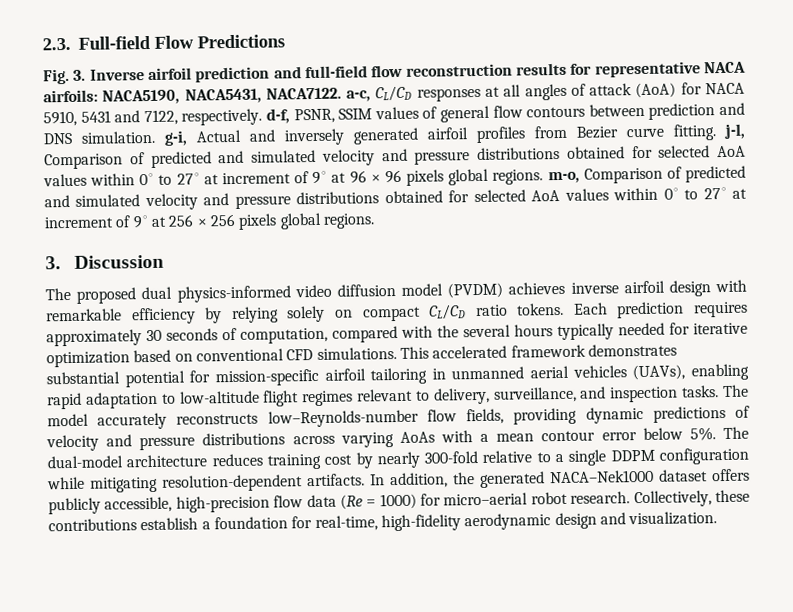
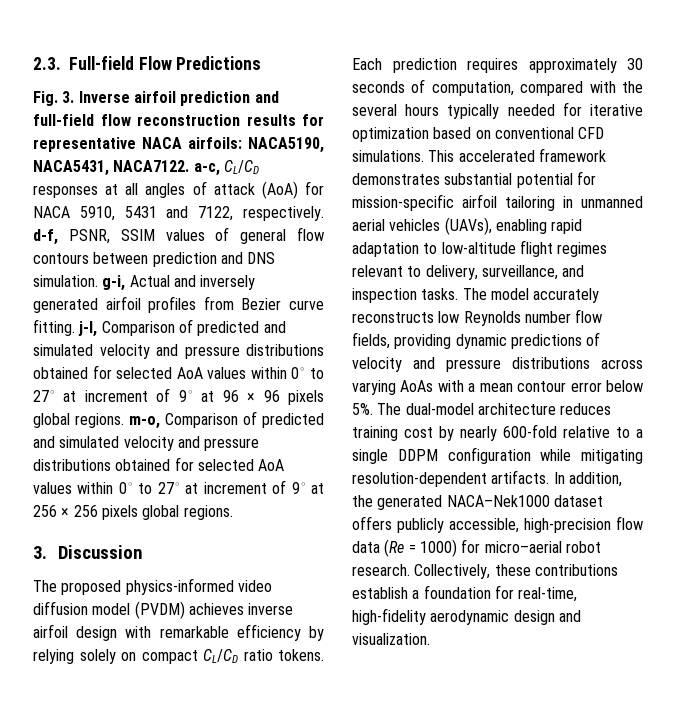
- The proposed dual physics-informed video diffusion model (PVDM) achieves inverse airfoil design with remarkable efficiency by relying solely on compact CL/CD ratio tokens.
+ The proposed physics-informed video diffusion model (PVDM) achieves inverse airfoil design with remarkable efficiency by relying solely on compact CL/CD ratio tokens.
- The model accurately reconstructs low–Reynolds-number flow fields, providing dynamic predictions of velocity and pressure distributions across varying AoAs with a mean contour error below 5%.
+ The model accurately reconstructs low Reynolds number flow fields, providing dynamic predictions of velocity and pressure distributions across varying AoAs with a mean contour error below 5%.
- The dual-model architecture reduces training cost by nearly 300-fold relative to a single DDPM configuration while mitigating resolution-dependent artifacts.
+ The dual-model architecture reduces training cost by nearly 600-fold relative to a single DDPM configuration while mitigating resolution-dependent artifacts.

